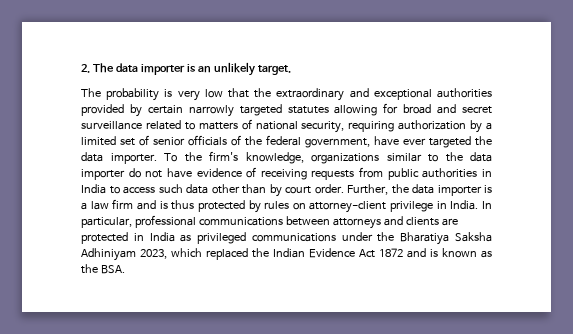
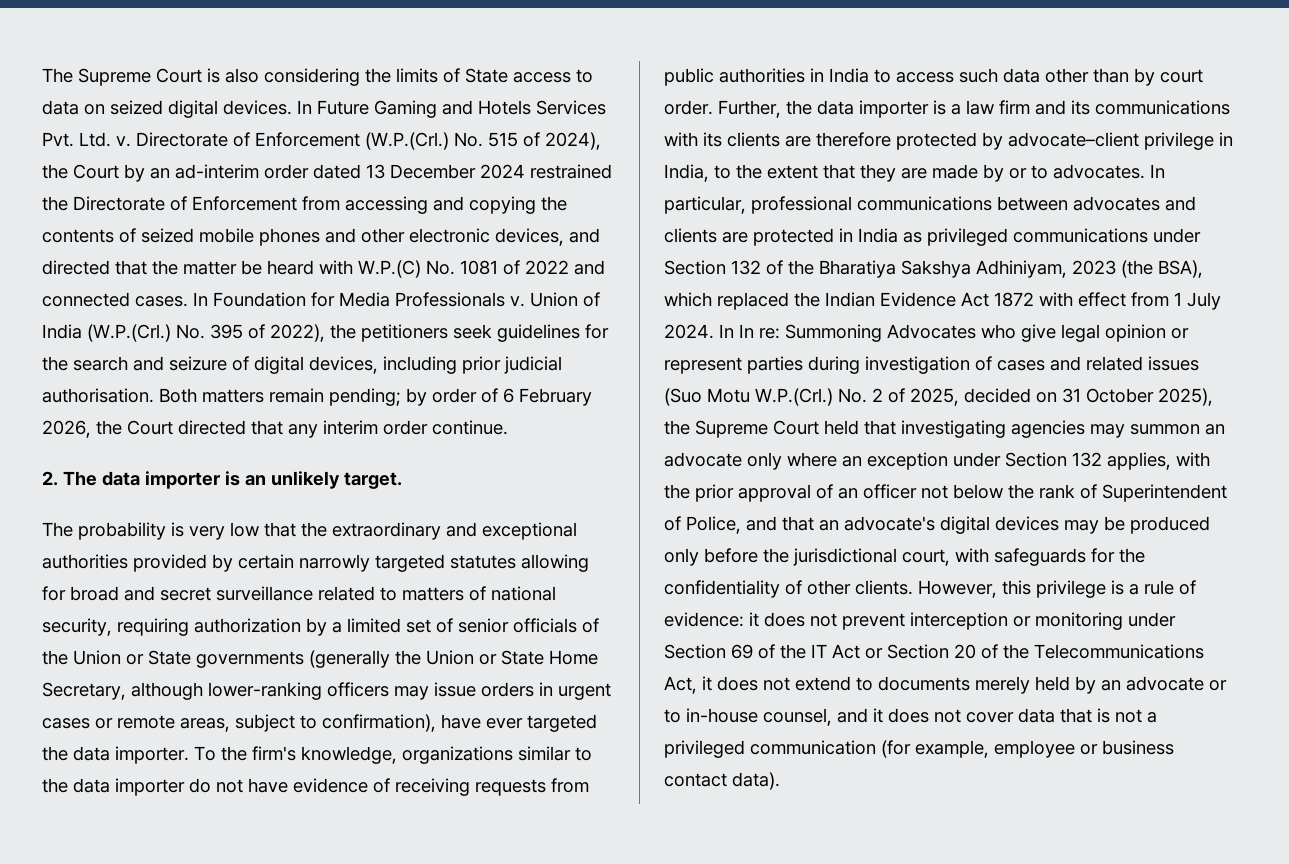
+ The Supreme Court is also considering the limits of State access to data on seized digital devices. In Future Gaming and Hotels Services Pvt. Ltd. v. Directorate of Enforcement (W.P.(Crl.) No. 515 of 2024), the Court by an ad-interim order dated 13 December 2024 restrained the Directorate of Enforcement from accessing and copying the contents of seized mobile phones and other electronic devices, and directed that the matter be heard with W.P.(C) No. 1081 of 2022 and connected cases. In Foundation for Media Professionals v. Union of India (W.P.(Crl.) No. 395 of 2022), the petitioners seek guidelines for the search and seizure of digital devices, including prior judicial authorisation. Both matters remain pending; by order of 6 February 2026, the Court directed that any interim order continue.
- The probability is very low that the extraordinary and exceptional authorities provided by certain narrowly targeted statutes allowing for broad and secret surveillance related to matters of national security, requiring authorization by a limited set of senior officials of the federal government, have ever targeted the data importer.
+ The probability is very low that the extraordinary and exceptional authorities provided by certain narrowly targeted statutes allowing for broad and secret surveillance related to matters of national security, requiring authorization by a limited set of senior officials of the Union or State governments (generally the Union or State Home Secretary, although lower-ranking officers may issue orders in urgent cases or remote areas, subject to confirmation), have ever targeted the data importer.
- Further, the data importer is a law firm and is thus protected by rules on attorney-client privilege in India.
+ Further, the data importer is a law firm and its communications with its clients are therefore protected by advocate–client privilege in India, to the extent that they are made by or to advocates.
- In particular, professional communications between attorneys and clients are protected in India as privileged communications under the Bharatiya Saksha Adhiniyam 2023, which replaced the Indian Evidence Act 1872 and is known as the BSA.
+ In particular, professional communications between advocates and clients are protected in India as privileged communications under Section 132 of the Bharatiya Sakshya Adhiniyam, 2023 (the BSA), which replaced the Indian Evidence Act 1872 with effect from 1 July 2024. In In re: Summoning Advocates who give legal opinion or represent parties during investigation of cases and related issues (Suo Motu W.P.(Crl.) No. 2 of 2025, decided on 31 October 2025), the Supreme Court held that investigating agencies may summon an advocate only where an exception under Section 132 applies, with the prior approval of an officer not below the rank of Superintendent of Police, and that an advocate's digital devices may be produced only before the jurisdictional court, with safeguards for the confidentiality of other clients. However, this privilege is a rule of evidence: it does not prevent interception or monitoring under Section 69 of the IT Act or Section 20 of the Telecommunications Act, it does not extend to documents merely held by an advocate or to in-house counsel, and it does not cover data that is not a privileged communication (for example, employee or business contact data).

